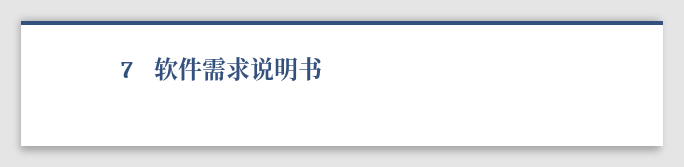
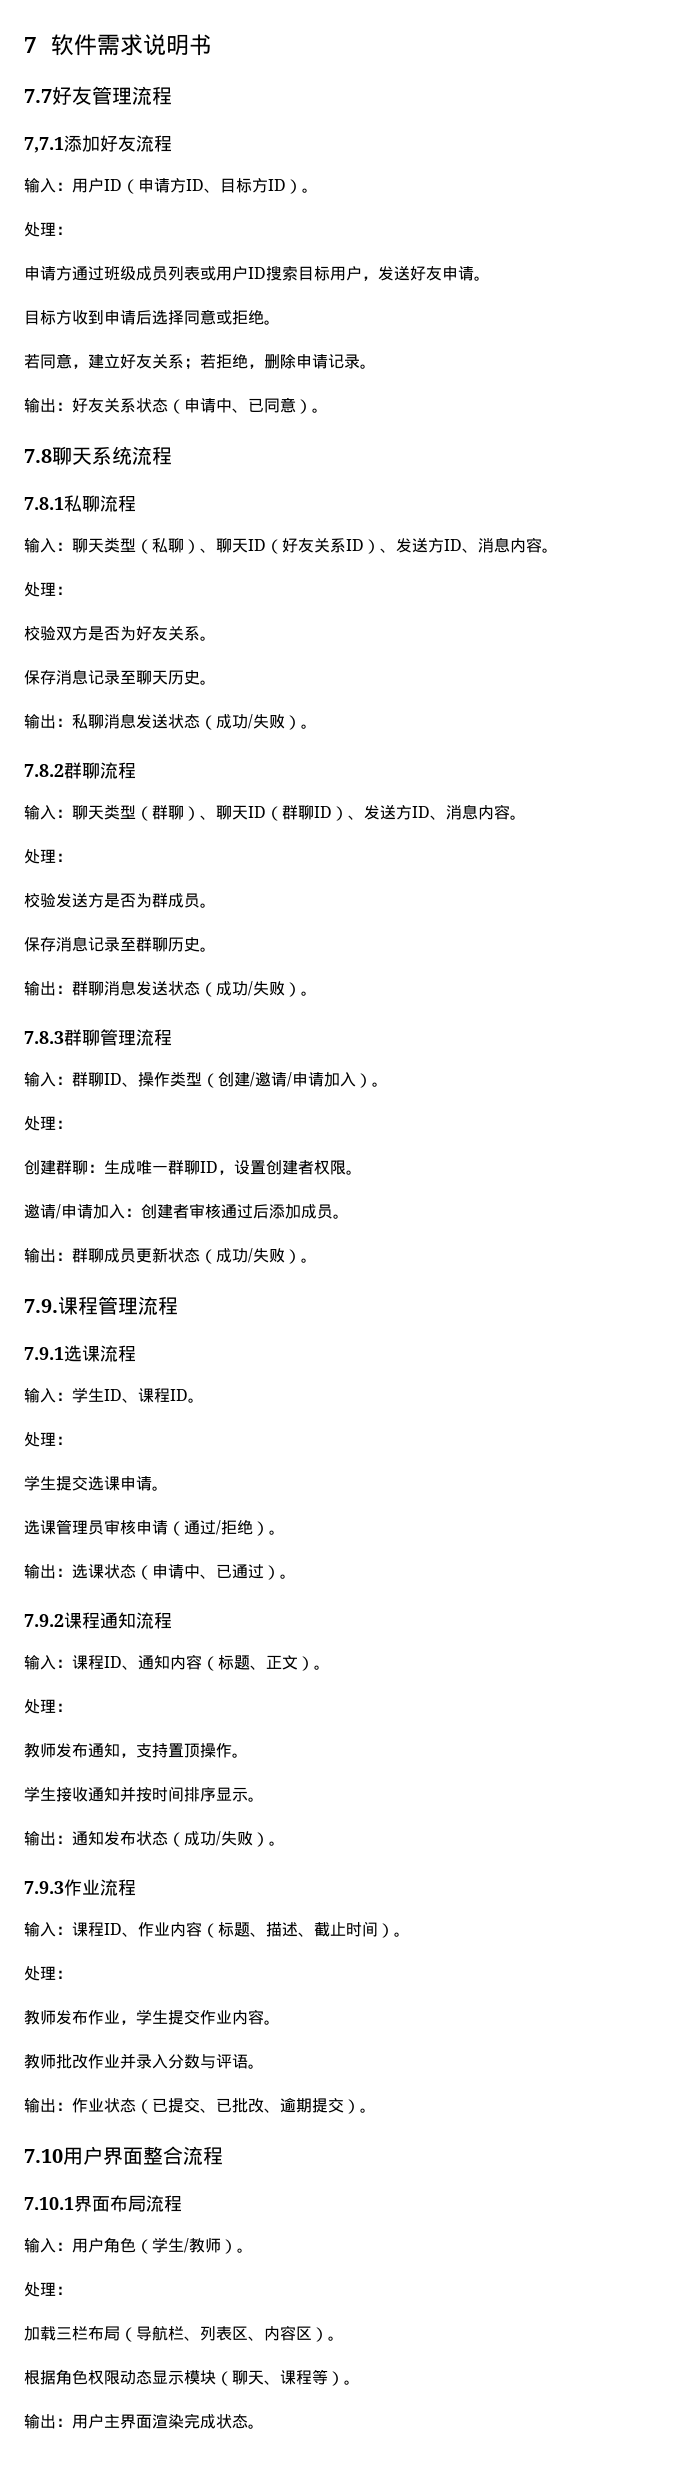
+ 7.7好友管理流程
+ 7,7.1添加好友流程
+ 输入：用户ID（申请方ID、目标方ID）。
+ 处理：
+ 申请方通过班级成员列表或用户ID搜索目标用户，发送好友申请。
+ 目标方收到申请后选择同意或拒绝。
+ 若同意，建立好友关系；若拒绝，删除申请记录。
+ 输出：好友关系状态（申请中、已同意）。
+ 7.8聊天系统流程
+ 7.8.1私聊流程
+ 输入：聊天类型（私聊）、聊天ID（好友关系ID）、发送方ID、消息内容。
+ 处理：
+ 校验双方是否为好友关系。
+ 保存消息记录至聊天历史。
+ 输出：私聊消息发送状态（成功/失败）。
+ 7.8.2群聊流程
+ 输入：聊天类型（群聊）、聊天ID（群聊ID）、发送方ID、消息内容。
+ 处理：
+ 校验发送方是否为群成员。
+ 保存消息记录至群聊历史。
+ 输出：群聊消息发送状态（成功/失败）。
+ 7.8.3群聊管理流程
+ 输入：群聊ID、操作类型（创建/邀请/申请加入）。
+ 处理：
+ 创建群聊：生成唯一群聊ID，设置创建者权限。
+ 邀请/申请加入：创建者审核通过后添加成员。
+ 输出：群聊成员更新状态（成功/失败）。
+ 7.9.课程管理流程
+ 7.9.1选课流程
+ 输入：学生ID、课程ID。
+ 处理：
+ 学生提交选课申请。
+ 选课管理员审核申请（通过/拒绝）。
+ 输出：选课状态（申请中、已通过）。
+ 7.9.2课程通知流程
+ 输入：课程ID、通知内容（标题、正文）。
+ 处理：
+ 教师发布通知，支持置顶操作。
+ 学生接收通知并按时间排序显示。
+ 输出：通知发布状态（成功/失败）。
+ 7.9.3作业流程
+ 输入：课程ID、作业内容（标题、描述、截止时间）。
+ 处理：
+ 教师发布作业，学生提交作业内容。
+ 教师批改作业并录入分数与评语。
+ 输出：作业状态（已提交、已批改、逾期提交）。
+ 7.10用户界面整合流程
+ 7.10.1界面布局流程
+ 输入：用户角色（学生/教师）。
+ 处理：
+ 加载三栏布局（导航栏、列表区、内容区）。
+ 根据角色权限动态显示模块（聊天、课程等）。
+ 输出：用户主界面渲染完成状态。

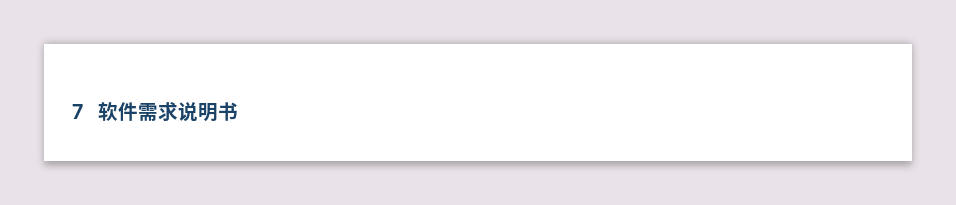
- 7.7好友管理流程
- 7,7.1添加好友流程
- 输入：用户ID（申请方ID、目标方ID）。
- 处理：
- 申请方通过班级成员列表或用户ID搜索目标用户，发送好友申请。
- 目标方收到申请后选择同意或拒绝。
- 若同意，建立好友关系；若拒绝，删除申请记录。
- 输出：好友关系状态（申请中、已同意）。
- 7.8聊天系统流程
- 7.8.1私聊流程
- 输入：聊天类型（私聊）、聊天ID（好友关系ID）、发送方ID、消息内容。
- 处理：
- 校验双方是否为好友关系。
- 保存消息记录至聊天历史。
- 输出：私聊消息发送状态（成功/失败）。
- 7.8.2群聊流程
- 输入：聊天类型（群聊）、聊天ID（群聊ID）、发送方ID、消息内容。
- 处理：
- 校验发送方是否为群成员。
- 保存消息记录至群聊历史。
- 输出：群聊消息发送状态（成功/失败）。
- 7.8.3群聊管理流程
- 输入：群聊ID、操作类型（创建/邀请/申请加入）。
- 处理：
- 创建群聊：生成唯一群聊ID，设置创建者权限。
- 邀请/申请加入：创建者审核通过后添加成员。
- 输出：群聊成员更新状态（成功/失败）。
- 7.9.课程管理流程
- 7.9.1选课流程
- 输入：学生ID、课程ID。
- 处理：
- 学生提交选课申请。
- 选课管理员审核申请（通过/拒绝）。
- 输出：选课状态（申请中、已通过）。
- 7.9.2课程通知流程
- 输入：课程ID、通知内容（标题、正文）。
- 处理：
- 教师发布通知，支持置顶操作。
- 学生接收通知并按时间排序显示。
- 输出：通知发布状态（成功/失败）。
- 7.9.3作业流程
- 输入：课程ID、作业内容（标题、描述、截止时间）。
- 处理：
- 教师发布作业，学生提交作业内容。
- 教师批改作业并录入分数与评语。
- 输出：作业状态（已提交、已批改、逾期提交）。
- 7.10用户界面整合流程
- 7.10.1界面布局流程
- 输入：用户角色（学生/教师）。
- 处理：
- 加载三栏布局（导航栏、列表区、内容区）。
- 根据角色权限动态显示模块（聊天、课程等）。
- 输出：用户主界面渲染完成状态。

